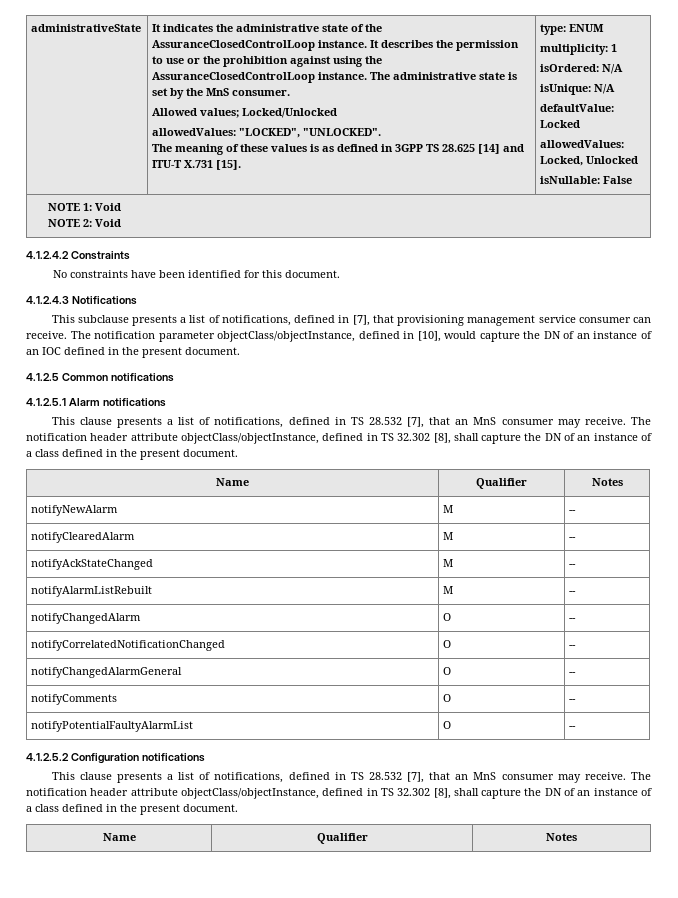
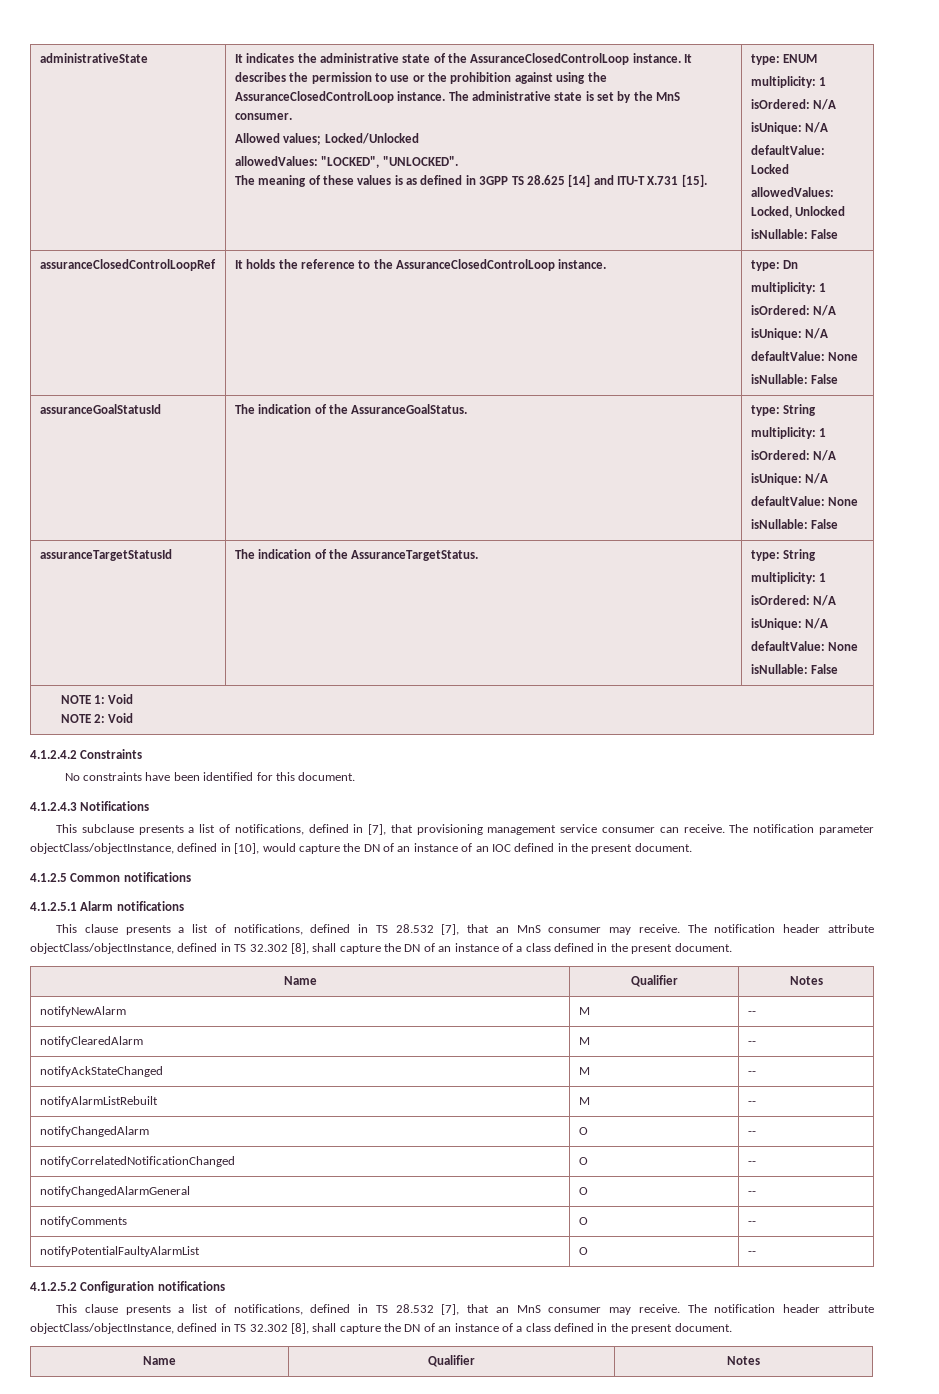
+ assuranceClosedControlLoopRef | It holds the reference to the AssuranceClosedControlLoop instance. | type: Dn
+ multiplicity: 1
+ isOrdered: N/A
+ isUnique: N/A
+ defaultValue: None
+ isNullable: False
+ assuranceGoalStatusId | The indication of the AssuranceGoalStatus. | type: String
+ multiplicity: 1
+ isOrdered: N/A
+ isUnique: N/A
+ defaultValue: None
+ isNullable: False
+ assuranceTargetStatusId | The indication of the AssuranceTargetStatus. | type: String
+ multiplicity: 1
+ isOrdered: N/A
+ isUnique: N/A
+ defaultValue: None
+ isNullable: False

